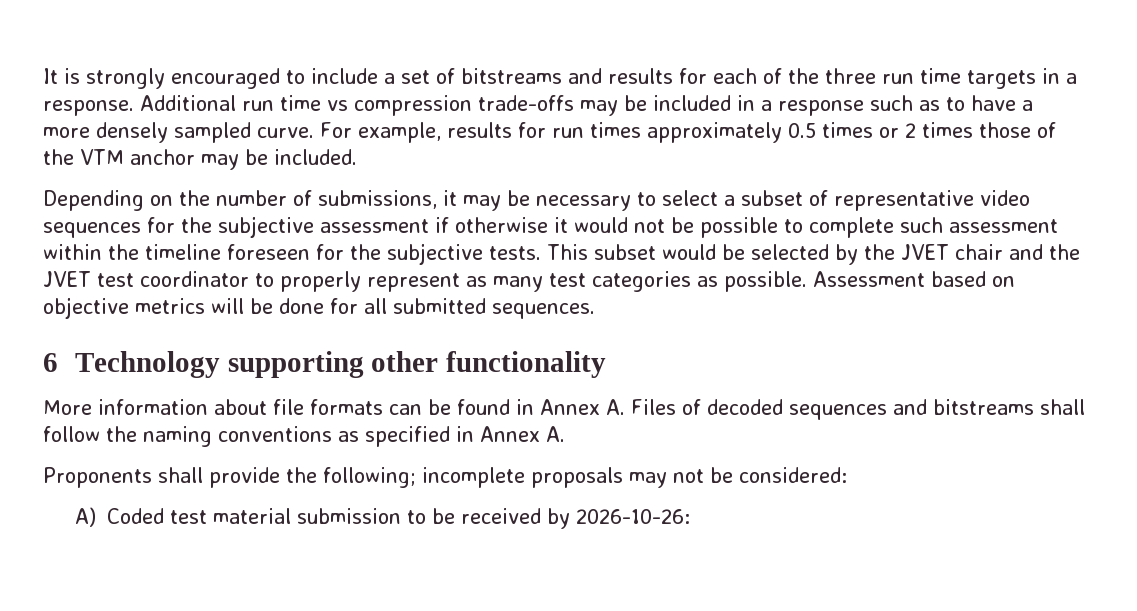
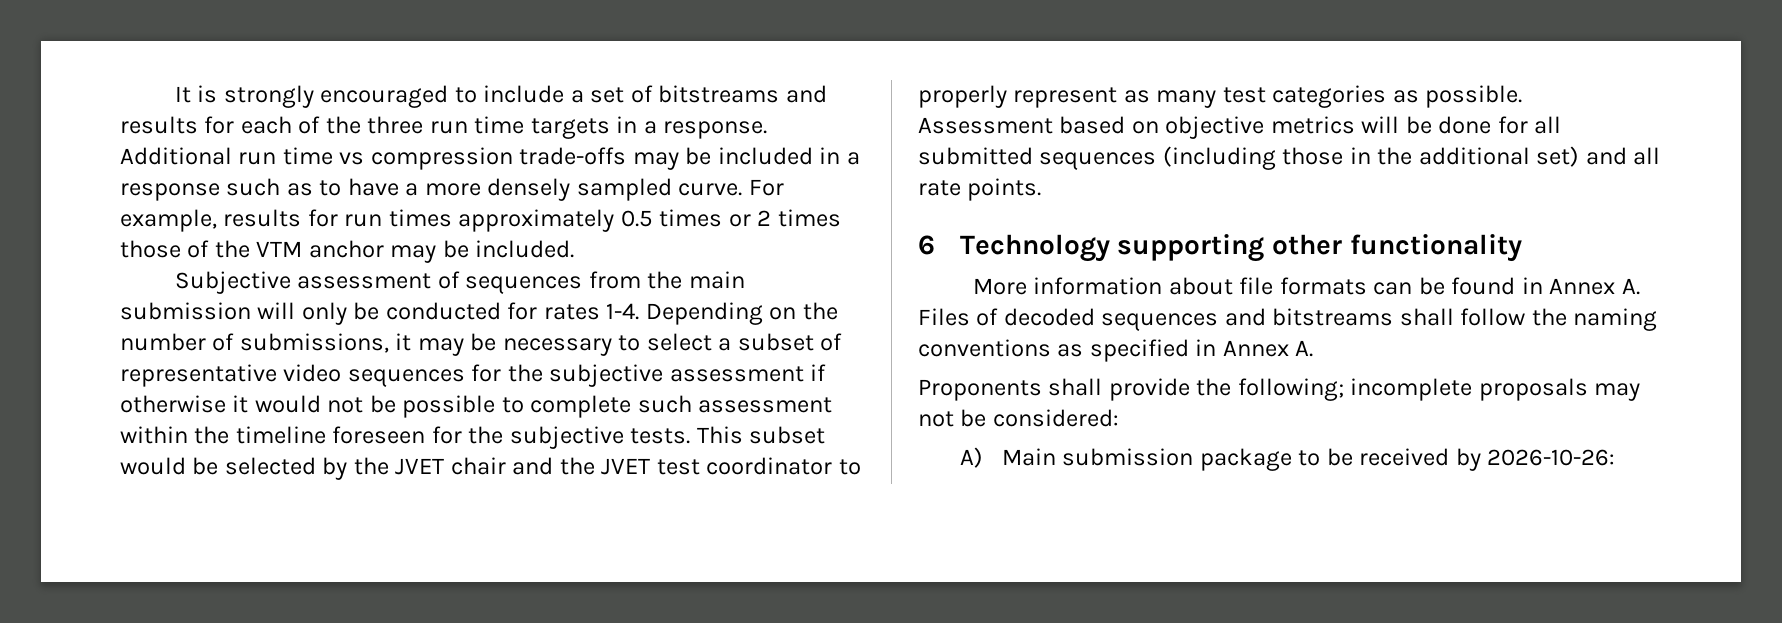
+ Subjective assessment of sequences from the main submission will only be conducted for rates 1-4.
- Assessment based on objective metrics will be done for all submitted sequences.
+ Assessment based on objective metrics will be done for all submitted sequences (including those in the additional set) and all rate points.
- A) Coded test material submission to be received by 2026-10-26:
+ A) Main submission package to be received by 2026-10-26:

